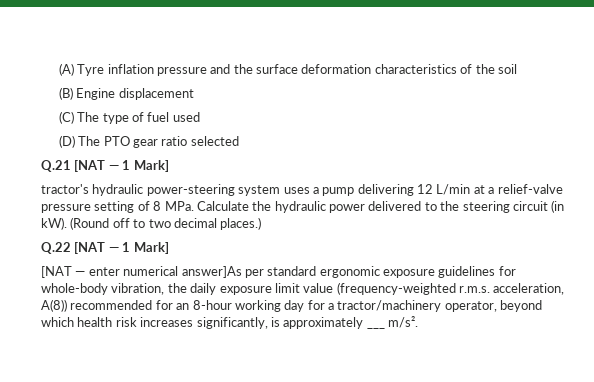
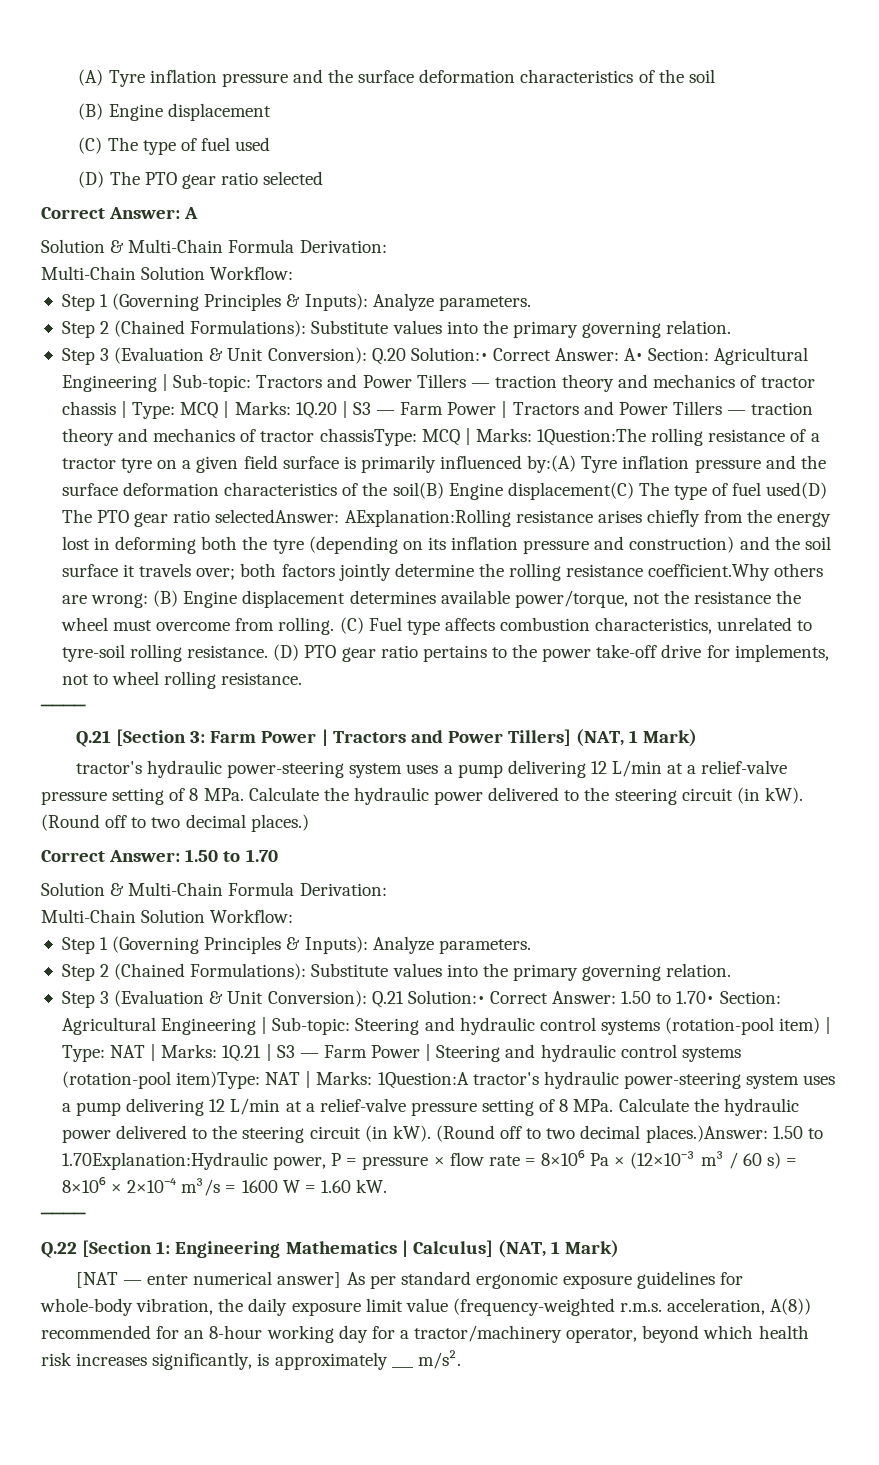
- Q.21 [NAT — 1 Mark]
+ Correct Answer: A
+ Solution & Multi-Chain Formula Derivation:
+ Multi-Chain Solution Workflow:
+ Step 1 (Governing Principles & Inputs): Analyze parameters.
+ Step 2 (Chained Formulations): Substitute values into the primary governing relation.
+ Step 3 (Evaluation & Unit Conversion): Q.20 Solution:• Correct Answer: A• Section: Agricultural Engineering | Sub-topic: Tractors and Power Tillers — traction theory and mechanics of tractor chassis | Type: MCQ | Marks: 1Q.20 | S3 — Farm Power | Tractors and Power Tillers — traction theory and mechanics of tractor chassisType: MCQ | Marks: 1Question:The rolling resistance of a tractor tyre on a given field surface is primarily influenced by:(A) Tyre inflation pressure and the surface deformation characteristics of the soil(B) Engine displacement(C) The type of fuel used(D) The PTO gear ratio selectedAnswer: AExplanation:Rolling resistance arises chiefly from the energy lost in deforming both the tyre (depending on its inflation pressure and construction) and the soil surface it travels over; both factors jointly determine the rolling resistance coefficient.Why others are wrong: (B) Engine displacement determines available power/torque, not the resistance the wheel must overcome from rolling. (C) Fuel type affects combustion characteristics, unrelated to tyre-soil rolling resistance. (D) PTO gear ratio pertains to the power take-off drive for implements, not to wheel rolling resistance.
+ ────
+ Q.21 [Section 3: Farm Power | Tractors and Power Tillers] (NAT, 1 Mark)
- Q.22 [NAT — 1 Mark]
+ Correct Answer: 1.50 to 1.70
+ Solution & Multi-Chain Formula Derivation:
+ Multi-Chain Solution Workflow:
+ Step 1 (Governing Principles & Inputs): Analyze parameters.
+ Step 2 (Chained Formulations): Substitute values into the primary governing relation.
+ Step 3 (Evaluation & Unit Conversion): Q.21 Solution:• Correct Answer: 1.50 to 1.70• Section: Agricultural Engineering | Sub-topic: Steering and hydraulic control systems (rotation-pool item) | Type: NAT | Marks: 1Q.21 | S3 — Farm Power | Steering and hydraulic control systems (rotation-pool item)Type: NAT | Marks: 1Question:A tractor's hydraulic power-steering system uses a pump delivering 12 L/min at a relief-valve pressure setting of 8 MPa. Calculate the hydraulic power delivered to the steering circuit (in kW). (Round off to two decimal places.)Answer: 1.50 to 1.70Explanation:Hydraulic power, P = pressure × flow rate = 8×10⁶ Pa × (12×10⁻³ m³ / 60 s) = 8×10⁶ × 2×10⁻⁴ m³/s = 1600 W = 1.60 kW.
+ ────
+ Q.22 [Section 1: Engineering Mathematics | Calculus] (NAT, 1 Mark)
- [NAT — enter numerical answer]As per standard ergonomic exposure guidelines for whole-body vibration, the daily exposure limit value (frequency-weighted r.m.s. acceleration, A(8)) recommended for an 8-hour working day for a tractor/machinery operator, beyond which health risk increases significantly, is approximately ___ m/s².
+ [NAT — enter numerical answer] As per standard ergonomic exposure guidelines for whole-body vibration, the daily exposure limit value (frequency-weighted r.m.s. acceleration, A(8)) recommended for an 8-hour working day for a tractor/machinery operator, beyond which health risk increases significantly, is approximately ___ m/s².

